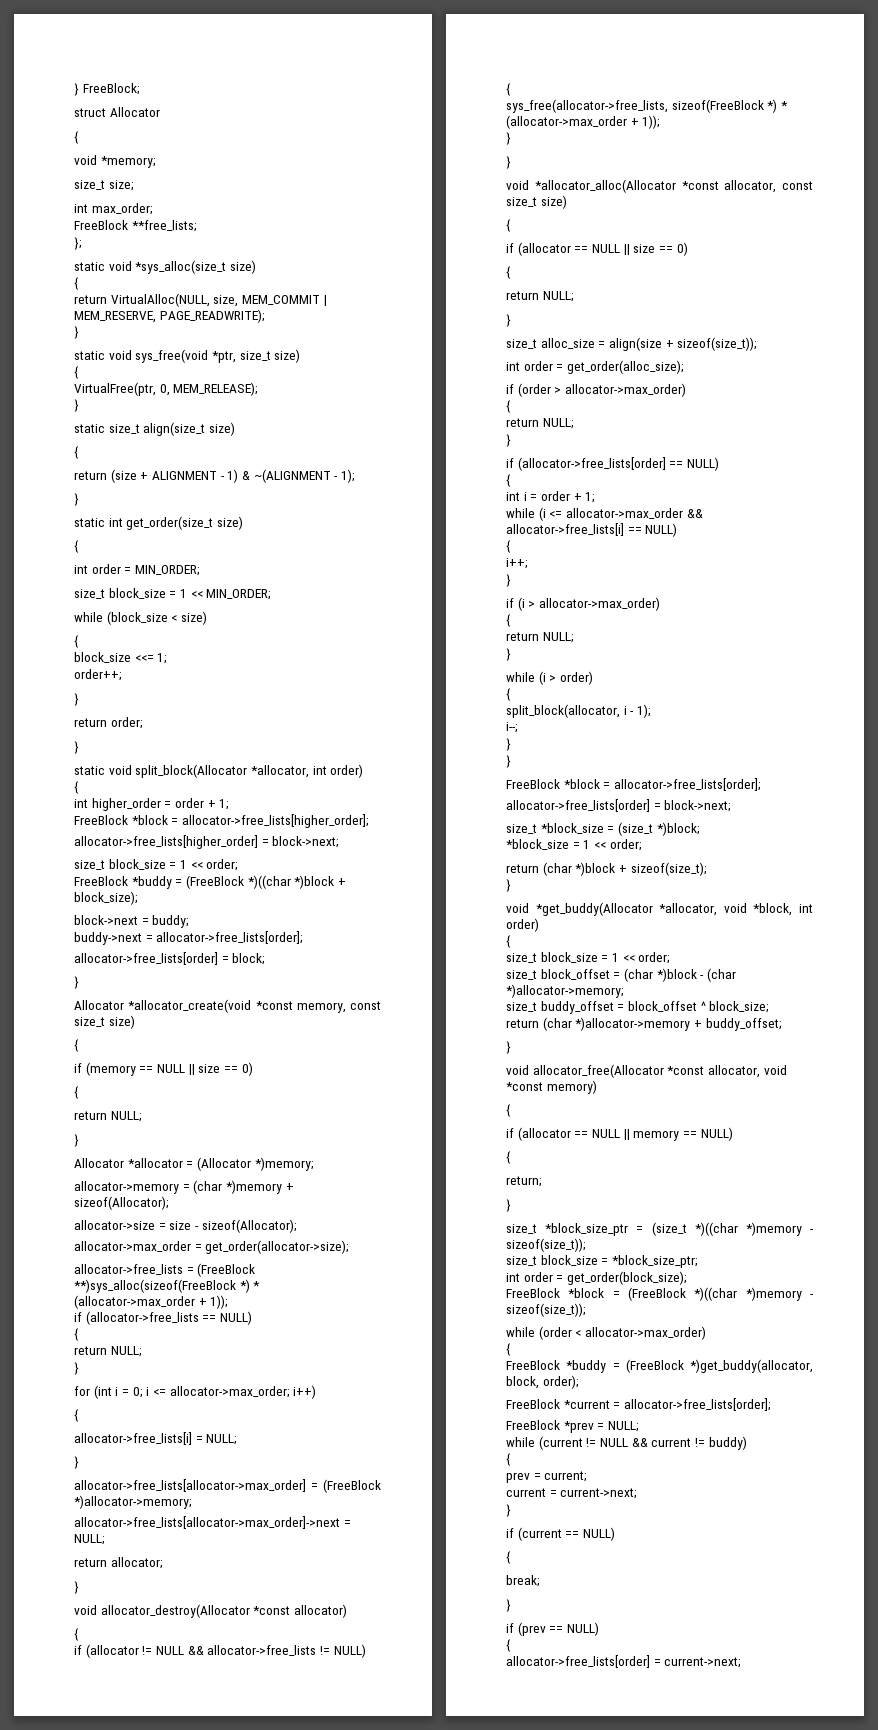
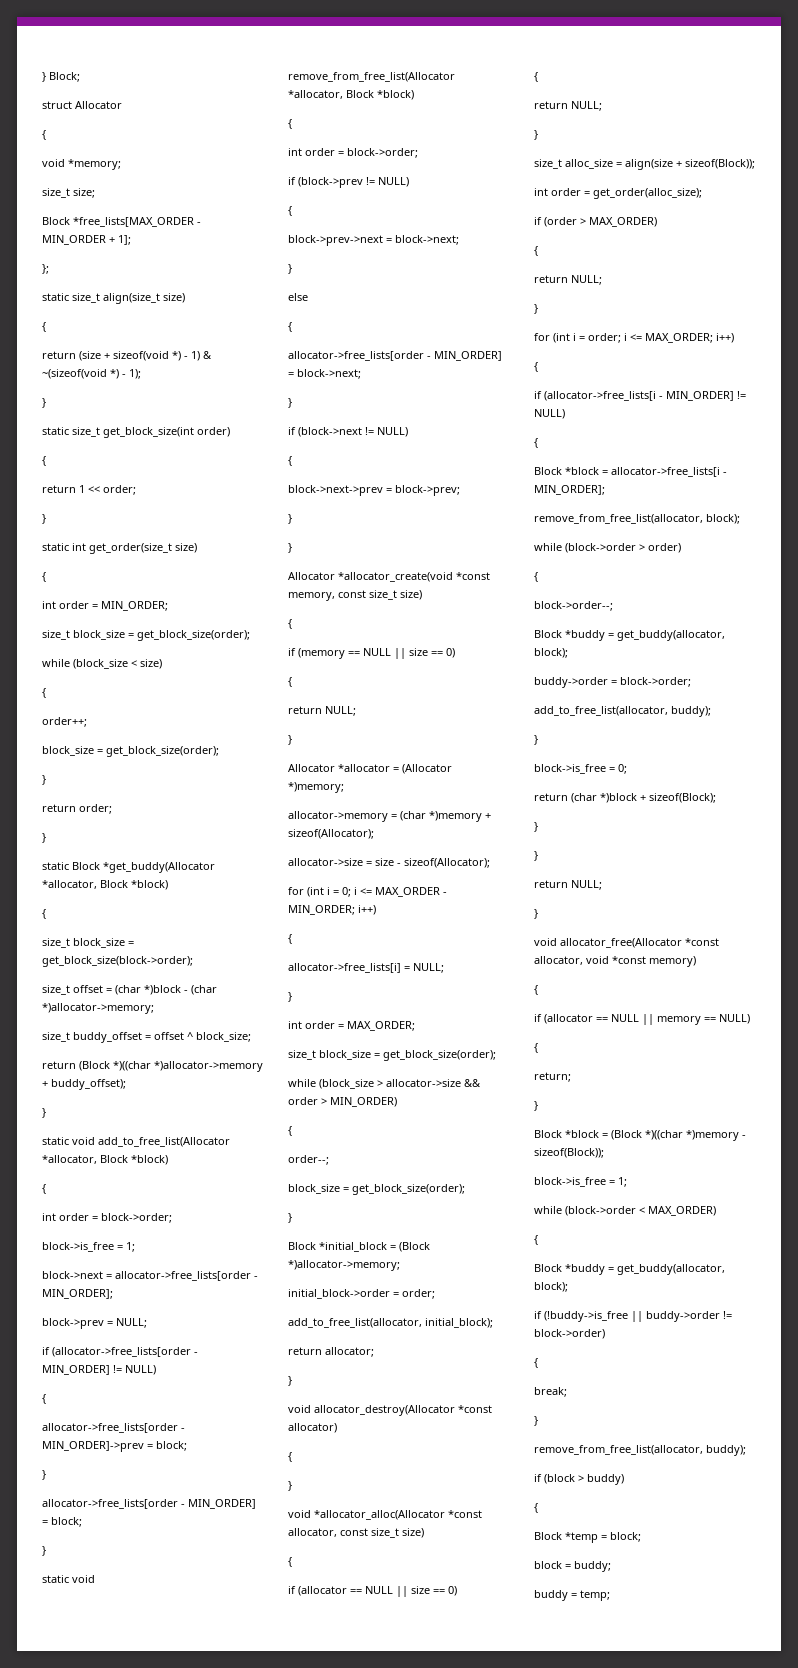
- } FreeBlock;
+ } Block;
- int max_order;
- FreeBlock **free_lists;
+ Block *free_lists[MAX_ORDER - MIN_ORDER + 1];
  };
- static void *sys_alloc(size_t size)
- {
- return VirtualAlloc(NULL, size, MEM_COMMIT | MEM_RESERVE, PAGE_READWRITE);
- }
- static void sys_free(void *ptr, size_t size)
- {
- VirtualFree(ptr, 0, MEM_RELEASE);
- }
- return (size + ALIGNMENT - 1) & ~(ALIGNMENT - 1);
+ return (size + sizeof(void *) - 1) & ~(sizeof(void *) - 1);
+ static size_t get_block_size(int order)
+ {
+ return 1 << order;
+ }
  int order = MIN_ORDER;
- size_t block_size = 1 << MIN_ORDER;
+ size_t block_size = get_block_size(order);
- block_size <<= 1;
  order++;
+ block_size = get_block_size(order);
- static void split_block(Allocator *allocator, int order)
+ static Block *get_buddy(Allocator *allocator, Block *block)
  {
- int higher_order = order + 1;
- FreeBlock *block = allocator->free_lists[higher_order];
- allocator->free_lists[higher_order] = block->next;
- size_t block_size = 1 << order;
- FreeBlock *buddy = (FreeBlock *)((char *)block + block_size);
- block->next = buddy;
- buddy->next = allocator->free_lists[order];
- allocator->free_lists[order] = block;
+ size_t block_size = get_block_size(block->order);
+ size_t offset = (char *)block - (char *)allocator->memory;
+ size_t buddy_offset = offset ^ block_size;
+ return (Block *)((char *)allocator->memory + buddy_offset);
+ }
+ static void add_to_free_list(Allocator *allocator, Block *block)
+ {
+ int order = block->order;
+ block->is_free = 1;
+ block->next = allocator->free_lists[order - MIN_ORDER];
+ block->prev = NULL;
+ if (allocator->free_lists[order - MIN_ORDER] != NULL)
+ {
+ allocator->free_lists[order - MIN_ORDER]->prev = block;
+ }
+ allocator->free_lists[order - MIN_ORDER] = block;
+ }
+ static void remove_from_free_list(Allocator *allocator, Block *block)
+ {
+ int order = block->order;
+ if (block->prev != NULL)
+ {
+ block->prev->next = block->next;
+ }
+ else
+ {
+ allocator->free_lists[order - MIN_ORDER] = block->next;
+ }
+ if (block->next != NULL)
+ {
+ block->next->prev = block->prev;
+ }
- allocator->max_order = get_order(allocator->size);
- allocator->free_lists = (FreeBlock **)sys_alloc(sizeof(FreeBlock *) * (allocator->max_order + 1));
- if (allocator->free_lists == NULL)
- {
- return NULL;
- }
- for (int i = 0; i <= allocator->max_order; i++)
+ for (int i = 0; i <= MAX_ORDER - MIN_ORDER; i++)
- allocator->free_lists[allocator->max_order] = (FreeBlock *)allocator->memory;
- allocator->free_lists[allocator->max_order]->next = NULL;
+ int order = MAX_ORDER;
+ size_t block_size = get_block_size(order);
+ while (block_size > allocator->size && order > MIN_ORDER)
+ {
+ order--;
+ block_size = get_block_size(order);
+ }
+ Block *initial_block = (Block *)allocator->memory;
+ initial_block->order = order;
+ add_to_free_list(allocator, initial_block);
- if (allocator != NULL && allocator->free_lists != NULL)
- {
- sys_free(allocator->free_lists, sizeof(FreeBlock *) * (allocator->max_order + 1));
- }
- size_t alloc_size = align(size + sizeof(size_t));
+ size_t alloc_size = align(size + sizeof(Block));
- if (order > allocator->max_order)
+ if (order > MAX_ORDER)
  {
  return NULL;
  }
- if (allocator->free_lists[order] == NULL)
+ for (int i = order; i <= MAX_ORDER; i++)
  {
- int i = order + 1;
- while (i <= allocator->max_order && allocator->free_lists[i] == NULL)
+ if (allocator->free_lists[i - MIN_ORDER] != NULL)
  {
- i++;
+ Block *block = allocator->free_lists[i - MIN_ORDER];
+ remove_from_free_list(allocator, block);
+ while (block->order > order)
+ {
+ block->order--;
+ Block *buddy = get_buddy(allocator, block);
+ buddy->order = block->order;
+ add_to_free_list(allocator, buddy);
  }
- if (i > allocator->max_order)
- {
- return NULL;
- }
- while (i > order)
- {
- split_block(allocator, i - 1);
- i--;
+ block->is_free = 0;
+ return (char *)block + sizeof(Block);
  }
  }
- FreeBlock *block = allocator->free_lists[order];
- allocator->free_lists[order] = block->next;
- size_t *block_size = (size_t *)block;
- *block_size = 1 << order;
- return (char *)block + sizeof(size_t);
- }
- void *get_buddy(Allocator *allocator, void *block, int order)
- {
- size_t block_size = 1 << order;
- size_t block_offset = (char *)block - (char *)allocator->memory;
- size_t buddy_offset = block_offset ^ block_size;
- return (char *)allocator->memory + buddy_offset;
+ return NULL;
- size_t *block_size_ptr = (size_t *)((char *)memory - sizeof(size_t));
- size_t block_size = *block_size_ptr;
- int order = get_order(block_size);
- FreeBlock *block = (FreeBlock *)((char *)memory - sizeof(size_t));
- while (order < allocator->max_order)
+ Block *block = (Block *)((char *)memory - sizeof(Block));
+ block->is_free = 1;
+ while (block->order < MAX_ORDER)
  {
- FreeBlock *buddy = (FreeBlock *)get_buddy(allocator, block, order);
- FreeBlock *current = allocator->free_lists[order];
- FreeBlock *prev = NULL;
- while (current != NULL && current != buddy)
- {
- prev = current;
- current = current->next;
- }
- if (current == NULL)
+ Block *buddy = get_buddy(allocator, block);
+ if (!buddy->is_free || buddy->order != block->order)
- if (prev == NULL)
+ remove_from_free_list(allocator, buddy);
+ if (block > buddy)
  {
- allocator->free_lists[order] = current->next;
+ Block *temp = block;
+ block = buddy;
+ buddy = temp;

